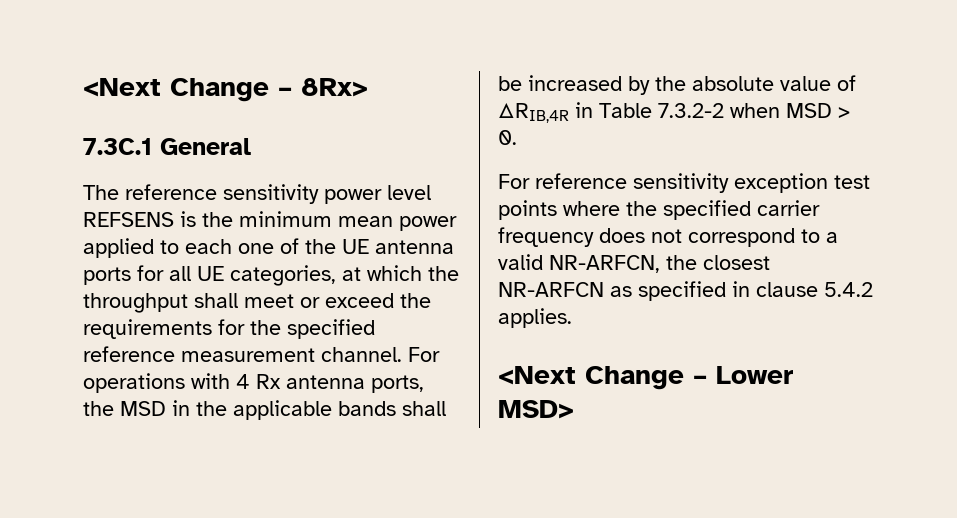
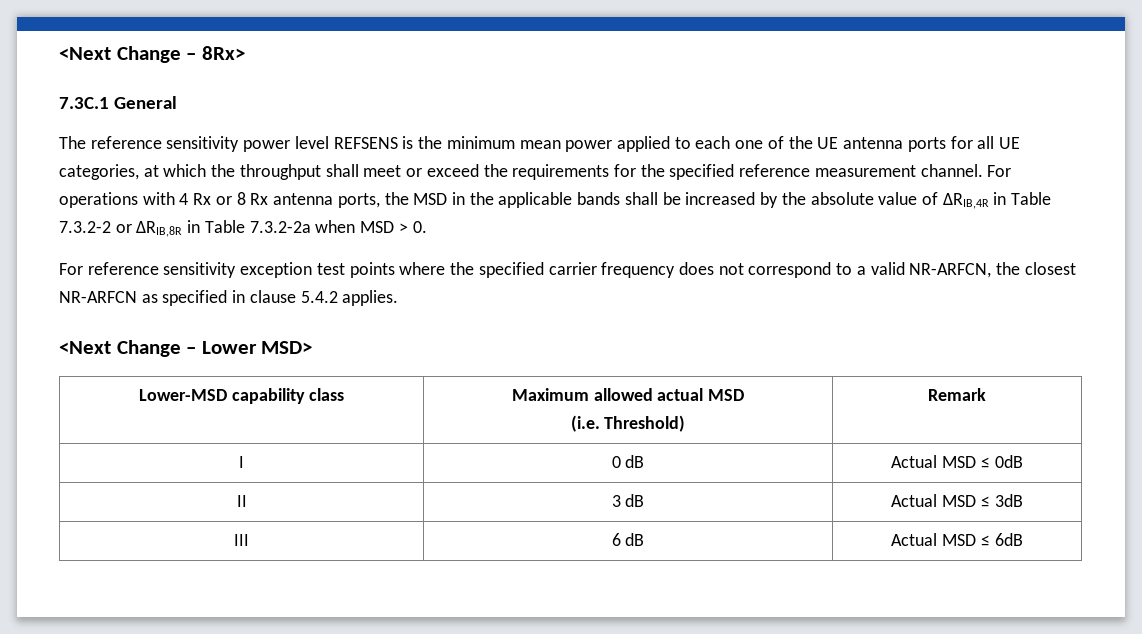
- For operations with 4 Rx antenna ports, the MSD in the applicable bands shall be increased by the absolute value of ΔRIB,4R in Table 7.3.2-2 when MSD > 0.
+ For operations with 4 Rx or 8 Rx antenna ports, the MSD in the applicable bands shall be increased by the absolute value of ΔRIB,4R in Table 7.3.2-2 or ΔRIB,8R in Table 7.3.2-2a when MSD > 0.
+ Lower-MSD capability class | Maximum allowed actual MSD
+ (i.e. Threshold) | Remark
+ I | 0 dB | Actual MSD ≤ 0dB
+ II | 3 dB | Actual MSD ≤ 3dB
+ III | 6 dB | Actual MSD ≤ 6dB

